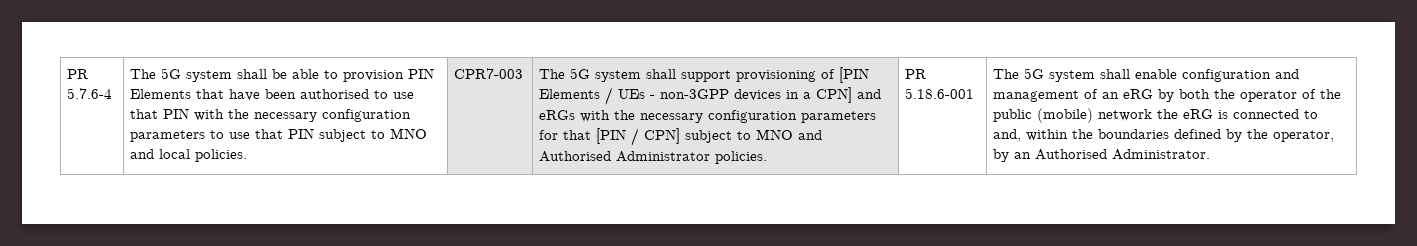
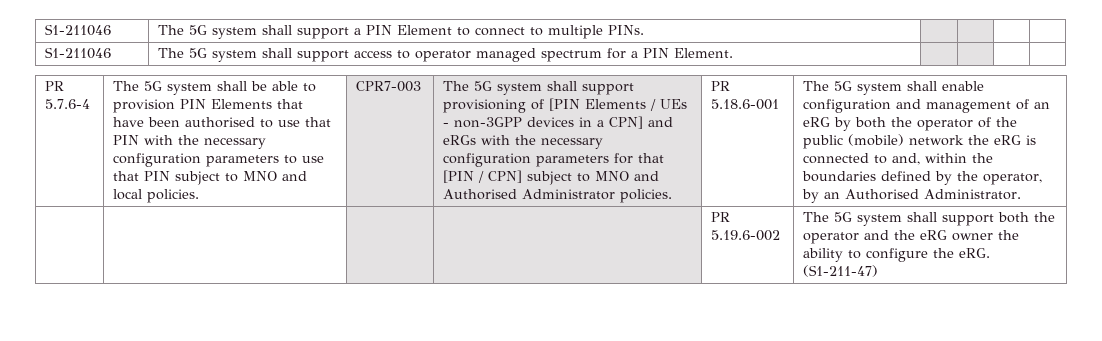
+ S1-211046 | The 5G system shall support a PIN Element to connect to multiple PINs. | | | |
+ S1-211046 | The 5G system shall support access to operator managed spectrum for a PIN Element. | | | |
+ | | | | PR 5.19.6-002 | The 5G system shall support both the operator and the eRG owner the ability to configure the eRG. (S1-211-47)

